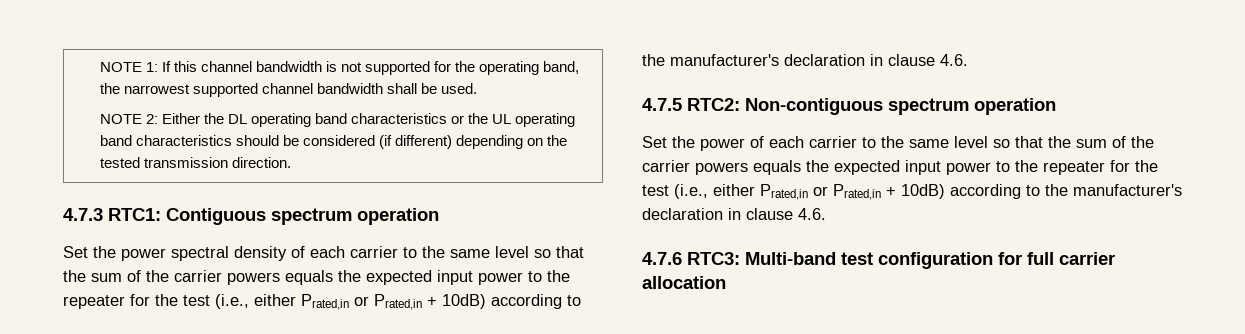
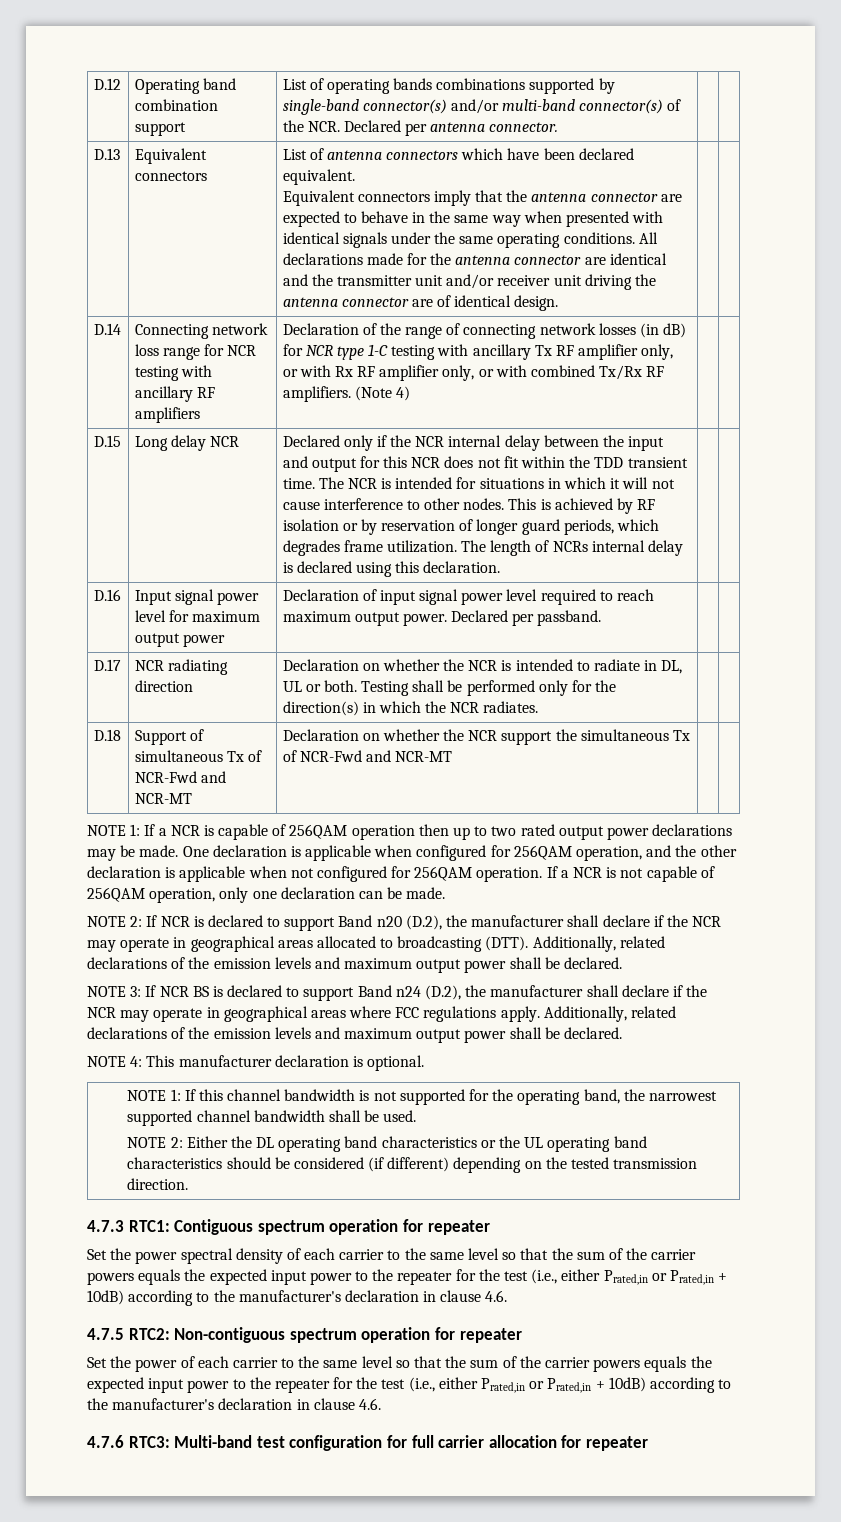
+ D.12 | Operating band combination support | List of operating bands combinations supported by single-band connector(s) and/or multi-band connector(s) of the NCR. Declared per antenna connector. | |
+ D.13 | Equivalent connectors | List of antenna connectors which have been declared equivalent.
+ Equivalent connectors imply that the antenna connector are expected to behave in the same way when presented with identical signals under the same operating conditions. All declarations made for the antenna connector are identical and the transmitter unit and/or receiver unit driving the antenna connector are of identical design. | |
+ D.14 | Connecting network loss range for NCR testing with ancillary RF amplifiers | Declaration of the range of connecting network losses (in dB) for NCR type 1-C testing with ancillary Tx RF amplifier only, or with Rx RF amplifier only, or with combined Tx/Rx RF amplifiers. (Note 4) | |
+ D.15 | Long delay NCR | Declared only if the NCR internal delay between the input and output for this NCR does not fit within the TDD transient time. The NCR is intended for situations in which it will not cause interference to other nodes. This is achieved by RF isolation or by reservation of longer guard periods, which degrades frame utilization. The length of NCRs internal delay is declared using this declaration. | |
+ D.16 | Input signal power level for maximum output power | Declaration of input signal power level required to reach maximum output power. Declared per passband. | |
+ D.17 | NCR radiating direction | Declaration on whether the NCR is intended to radiate in DL, UL or both. Testing shall be performed only for the direction(s) in which the NCR radiates. | |
+ D.18 | Support of simultaneous Tx of NCR-Fwd and NCR-MT | Declaration on whether the NCR support the simultaneous Tx of NCR-Fwd and NCR-MT | |
+ NOTE 1: If a NCR is capable of 256QAM operation then up to two rated output power declarations may be made. One declaration is applicable when configured for 256QAM operation, and the other declaration is applicable when not configured for 256QAM operation. If a NCR is not capable of 256QAM operation, only one declaration can be made.
+ NOTE 2: If NCR is declared to support Band n20 (D.2), the manufacturer shall declare if the NCR may operate in geographical areas allocated to broadcasting (DTT). Additionally, related declarations of the emission levels and maximum output power shall be declared.
+ NOTE 3: If NCR BS is declared to support Band n24 (D.2), the manufacturer shall declare if the NCR may operate in geographical areas where FCC regulations apply. Additionally, related declarations of the emission levels and maximum output power shall be declared.
+ NOTE 4: This manufacturer declaration is optional.
- 4.7.3 RTC1: Contiguous spectrum operation
+ 4.7.3 RTC1: Contiguous spectrum operation for repeater
- 4.7.5 RTC2: Non-contiguous spectrum operation
+ 4.7.5 RTC2: Non-contiguous spectrum operation for repeater
- 4.7.6 RTC3: Multi-band test configuration for full carrier allocation
+ 4.7.6 RTC3: Multi-band test configuration for full carrier allocation for repeater

